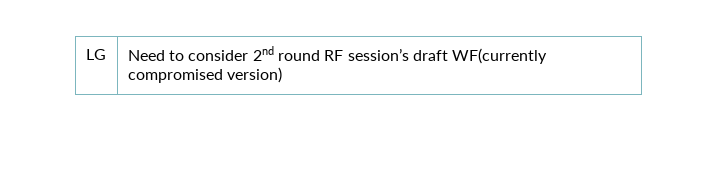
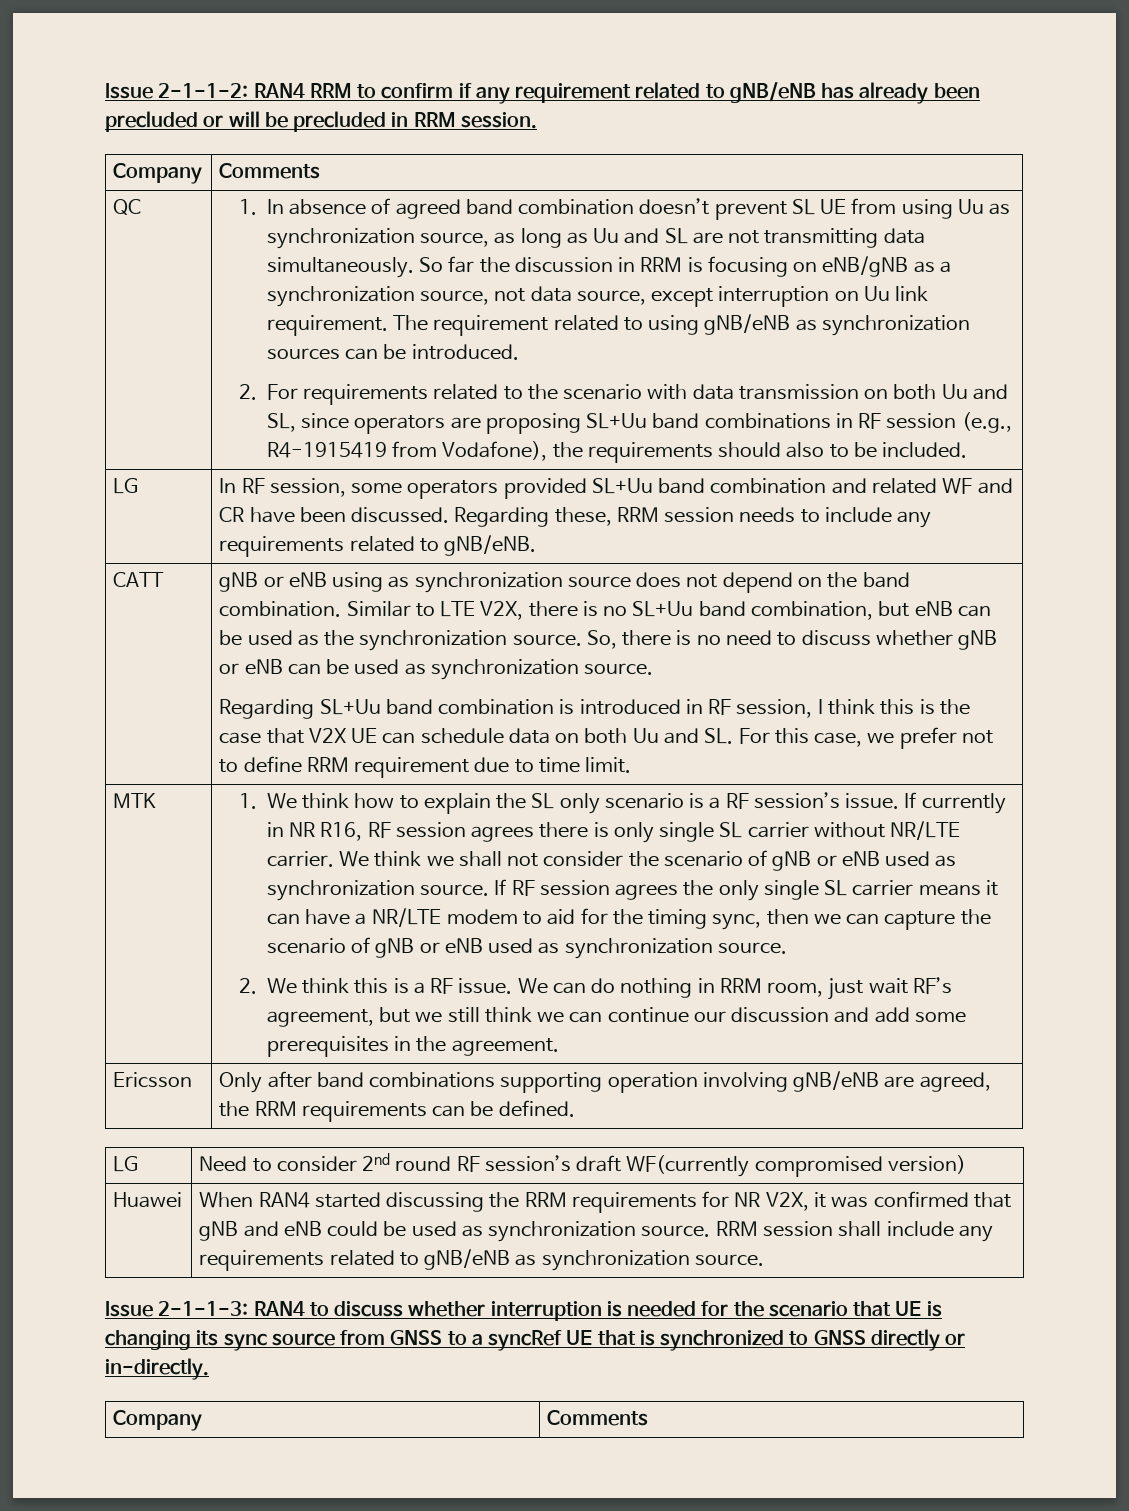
+ Issue 2-1-1-2: RAN4 RRM to confirm if any requirement related to gNB/eNB has already been precluded or will be precluded in RRM session.
+ Company | Comments
+ QC | 1. In absence of agreed band combination doesn’t prevent SL UE from using Uu as synchronization source, as long as Uu and SL are not transmitting data simultaneously. So far the discussion in RRM is focusing on eNB/gNB as a synchronization source, not data source, except interruption on Uu link requirement. The requirement related to using gNB/eNB as synchronization sources can be introduced.
+ 2. For requirements related to the scenario with data transmission on both Uu and SL, since operators are proposing SL+Uu band combinations in RF session (e.g., R4-1915419 from Vodafone), the requirements should also to be included.
+ LG | In RF session, some operators provided SL+Uu band combination and related WF and CR have been discussed. Regarding these, RRM session needs to include any requirements related to gNB/eNB.
+ CATT | gNB or eNB using as synchronization source does not depend on the band combination. Similar to LTE V2X, there is no SL+Uu band combination, but eNB can be used as the synchronization source. So, there is no need to discuss whether gNB or eNB can be used as synchronization source.
+ Regarding SL+Uu band combination is introduced in RF session, I think this is the case that V2X UE can schedule data on both Uu and SL. For this case, we prefer not to define RRM requirement due to time limit.
+ MTK | 1. We think how to explain the SL only scenario is a RF session’s issue. If currently in NR R16, RF session agrees there is only single SL carrier without NR/LTE carrier. We think we shall not consider the scenario of gNB or eNB used as synchronization source. If RF session agrees the only single SL carrier means it can have a NR/LTE modem to aid for the timing sync, then we can capture the scenario of gNB or eNB used as synchronization source.
+ 2. We think this is a RF issue. We can do nothing in RRM room, just wait RF’s agreement, but we still think we can continue our discussion and add some prerequisites in the agreement.
+ Ericsson | Only after band combinations supporting operation involving gNB/eNB are agreed, the RRM requirements can be defined.
+ Huawei | When RAN4 started discussing the RRM requirements for NR V2X, it was confirmed that gNB and eNB could be used as synchronization source. RRM session shall include any requirements related to gNB/eNB as synchronization source.
+ Issue 2-1-1-3: RAN4 to discuss whether interruption is needed for the scenario that UE is changing its sync source from GNSS to a syncRef UE that is synchronized to GNSS directly or in-directly.
+ Company | Comments

